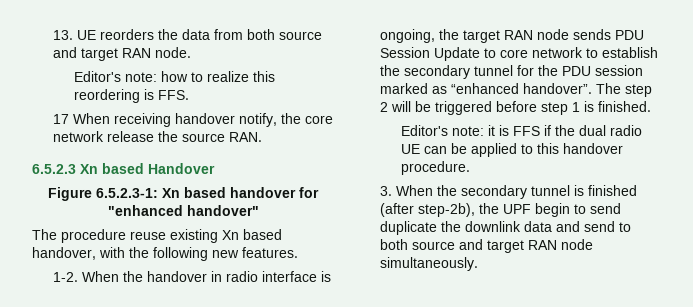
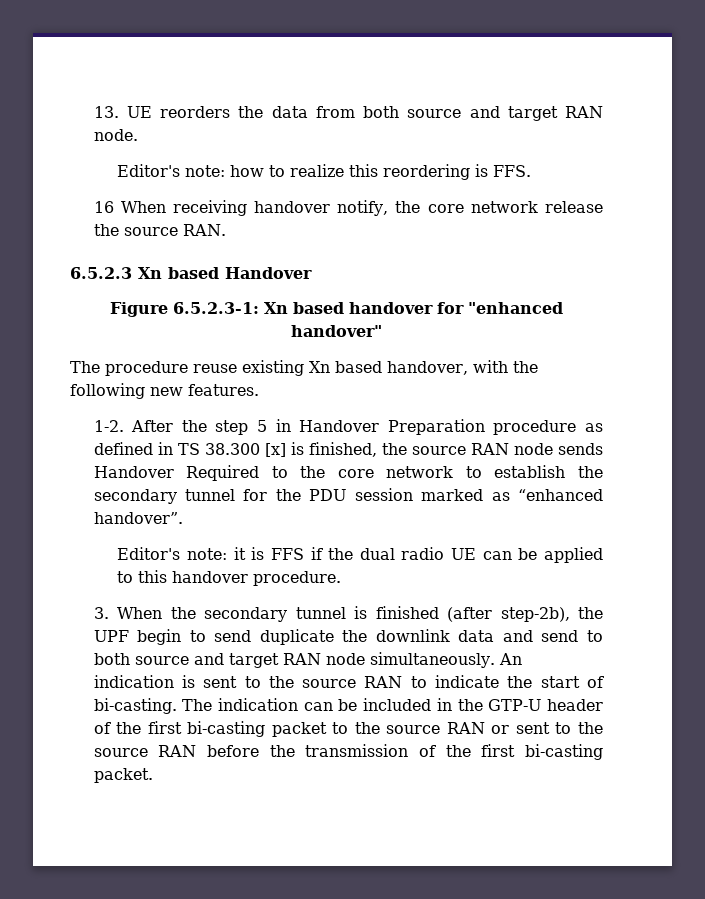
- 17 When receiving handover notify, the core network release the source RAN.
+ 16 When receiving handover notify, the core network release the source RAN.
- When the handover in radio interface is ongoing, the target RAN node sends PDU Session Update to core network to establish the secondary tunnel for the PDU session marked as “enhanced handover”. The step 2 will be triggered before step 1 is finished.
+ After the step 5 in Handover Preparation procedure as defined in TS 38.300 [x] is finished, the source RAN node sends Handover Required to the core network to establish the secondary tunnel for the PDU session marked as “enhanced handover”.
+ An indication is sent to the source RAN to indicate the start of bi-casting. The indication can be included in the GTP-U header of the first bi-casting packet to the source RAN or sent to the source RAN before the transmission of the first bi-casting packet.

